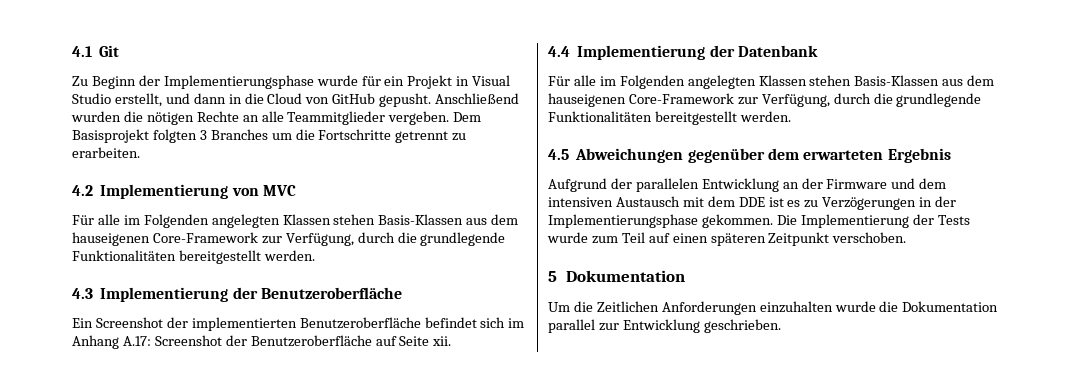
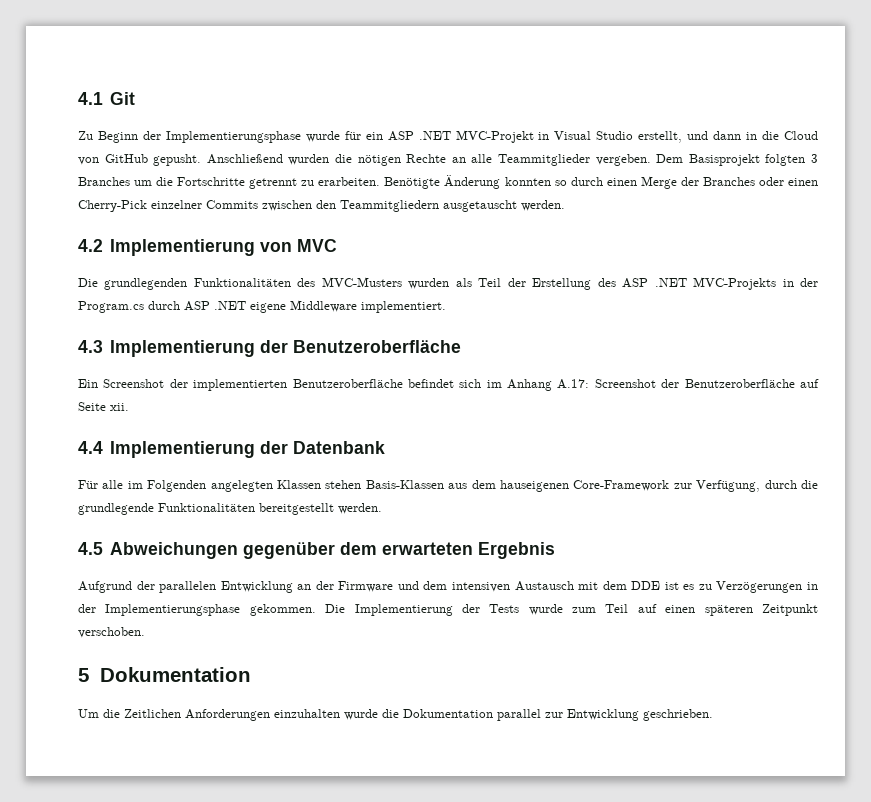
- Zu Beginn der Implementierungsphase wurde für ein Projekt in Visual Studio erstellt, und dann in die Cloud von GitHub gepusht.
+ Zu Beginn der Implementierungsphase wurde für ein ASP .NET MVC-Projekt in Visual Studio erstellt, und dann in die Cloud von GitHub gepusht.
- Dem Basisprojekt folgten 3 Branches um die Fortschritte getrennt zu erarbeiten.
+ Dem Basisprojekt folgten 3 Branches um die Fortschritte getrennt zu erarbeiten. Benötigte Änderung konnten so durch einen Merge der Branches oder einen Cherry-Pick einzelner Commits zwischen den Teammitgliedern ausgetauscht werden.
  4.2 Implementierung von MVC
- Für alle im Folgenden angelegten Klassen stehen Basis-Klassen aus dem hauseigenen Core-Framework zur Verfügung, durch die grundlegende Funktionalitäten bereitgestellt werden.
+ Die grundlegenden Funktionalitäten des MVC-Musters wurden als Teil der Erstellung des ASP .NET MVC-Projekts in der Program.cs durch ASP .NET eigene Middleware implementiert.

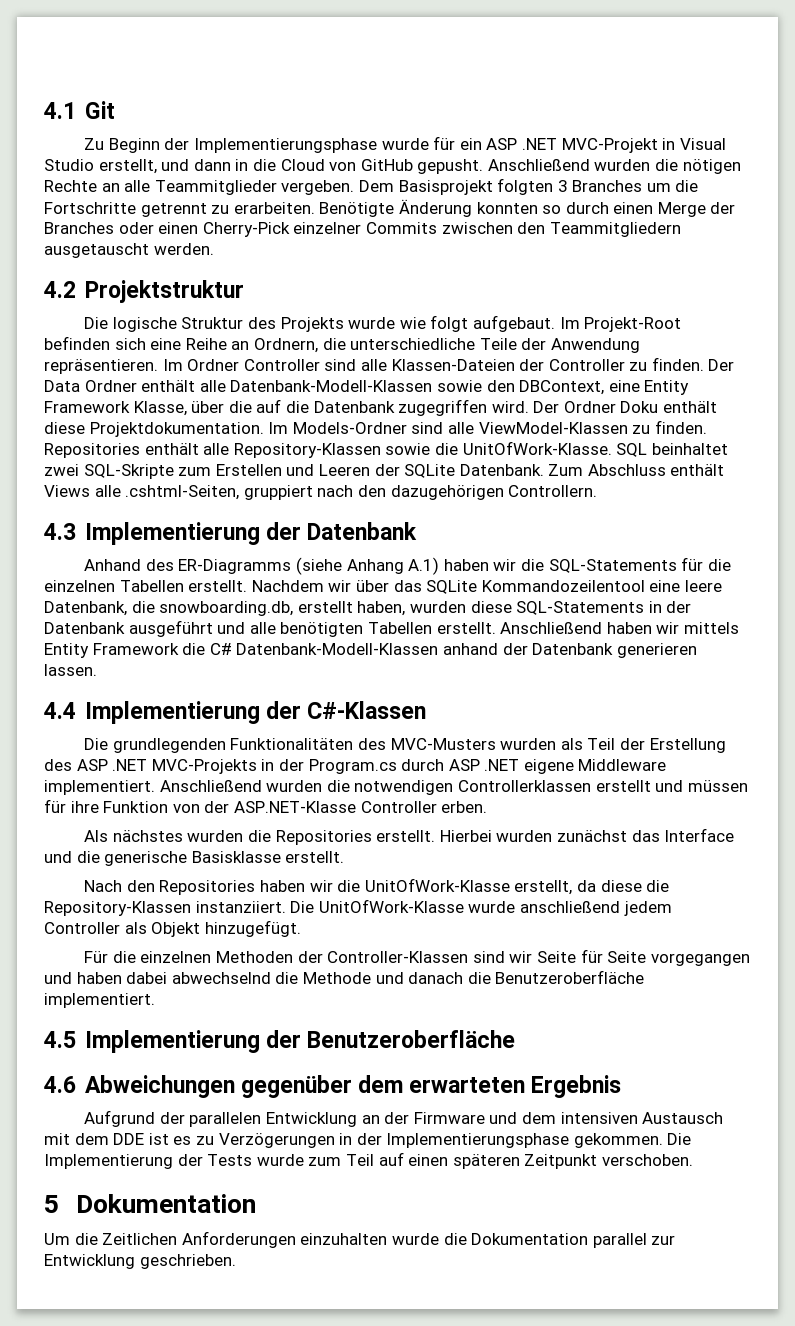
- 4.2 Implementierung von MVC
+ 4.2 Projektstruktur
+ Die logische Struktur des Projekts wurde wie folgt aufgebaut. Im Projekt-Root befinden sich eine Reihe an Ordnern, die unterschiedliche Teile der Anwendung repräsentieren. Im Ordner Controller sind alle Klassen-Dateien der Controller zu finden. Der Data Ordner enthält alle Datenbank-Modell-Klassen sowie den DBContext, eine Entity Framework Klasse, über die auf die Datenbank zugegriffen wird. Der Ordner Doku enthält diese Projektdokumentation. Im Models-Ordner sind alle ViewModel-Klassen zu finden. Repositories enthält alle Repository-Klassen sowie die UnitOfWork-Klasse. SQL beinhaltet zwei SQL-Skripte zum Erstellen und Leeren der SQLite Datenbank. Zum Abschluss enthält Views alle .cshtml-Seiten, gruppiert nach den dazugehörigen Controllern.
+ 4.3 Implementierung der Datenbank
+ Anhand des ER-Diagramms (siehe Anhang A.1) haben wir die SQL-Statements für die einzelnen Tabellen erstellt. Nachdem wir über das SQLite Kommandozeilentool eine leere Datenbank, die snowboarding.db, erstellt haben, wurden diese SQL-Statements in der Datenbank ausgeführt und alle benötigten Tabellen erstellt. Anschließend haben wir mittels Entity Framework die C# Datenbank-Modell-Klassen anhand der Datenbank generieren lassen.
+ 4.4 Implementierung der C#-Klassen
- Die grundlegenden Funktionalitäten des MVC-Musters wurden als Teil der Erstellung des ASP .NET MVC-Projekts in der Program.cs durch ASP .NET eigene Middleware implementiert.
- 4.3 Implementierung der Benutzeroberfläche
- Ein Screenshot der implementierten Benutzeroberfläche befindet sich im Anhang A.17: Screenshot der Benutzeroberfläche auf Seite xii.
- 4.4 Implementierung der Datenbank
- Für alle im Folgenden angelegten Klassen stehen Basis-Klassen aus dem hauseigenen Core-Framework zur Verfügung, durch die grundlegende Funktionalitäten bereitgestellt werden.
- 4.5 Abweichungen gegenüber dem erwarteten Ergebnis
+ Die grundlegenden Funktionalitäten des MVC-Musters wurden als Teil der Erstellung des ASP .NET MVC-Projekts in der Program.cs durch ASP .NET eigene Middleware implementiert. Anschließend wurden die notwendigen Controllerklassen erstellt und müssen für ihre Funktion von der ASP.NET-Klasse Controller erben.
+ Als nächstes wurden die Repositories erstellt. Hierbei wurden zunächst das Interface und die generische Basisklasse erstellt.
+ Nach den Repositories haben wir die UnitOfWork-Klasse erstellt, da diese die Repository-Klassen instanziiert. Die UnitOfWork-Klasse wurde anschließend jedem Controller als Objekt hinzugefügt.
+ Für die einzelnen Methoden der Controller-Klassen sind wir Seite für Seite vorgegangen und haben dabei abwechselnd die Methode und danach die Benutzeroberfläche implementiert.
+ 4.5 Implementierung der Benutzeroberfläche
+ 4.6 Abweichungen gegenüber dem erwarteten Ergebnis

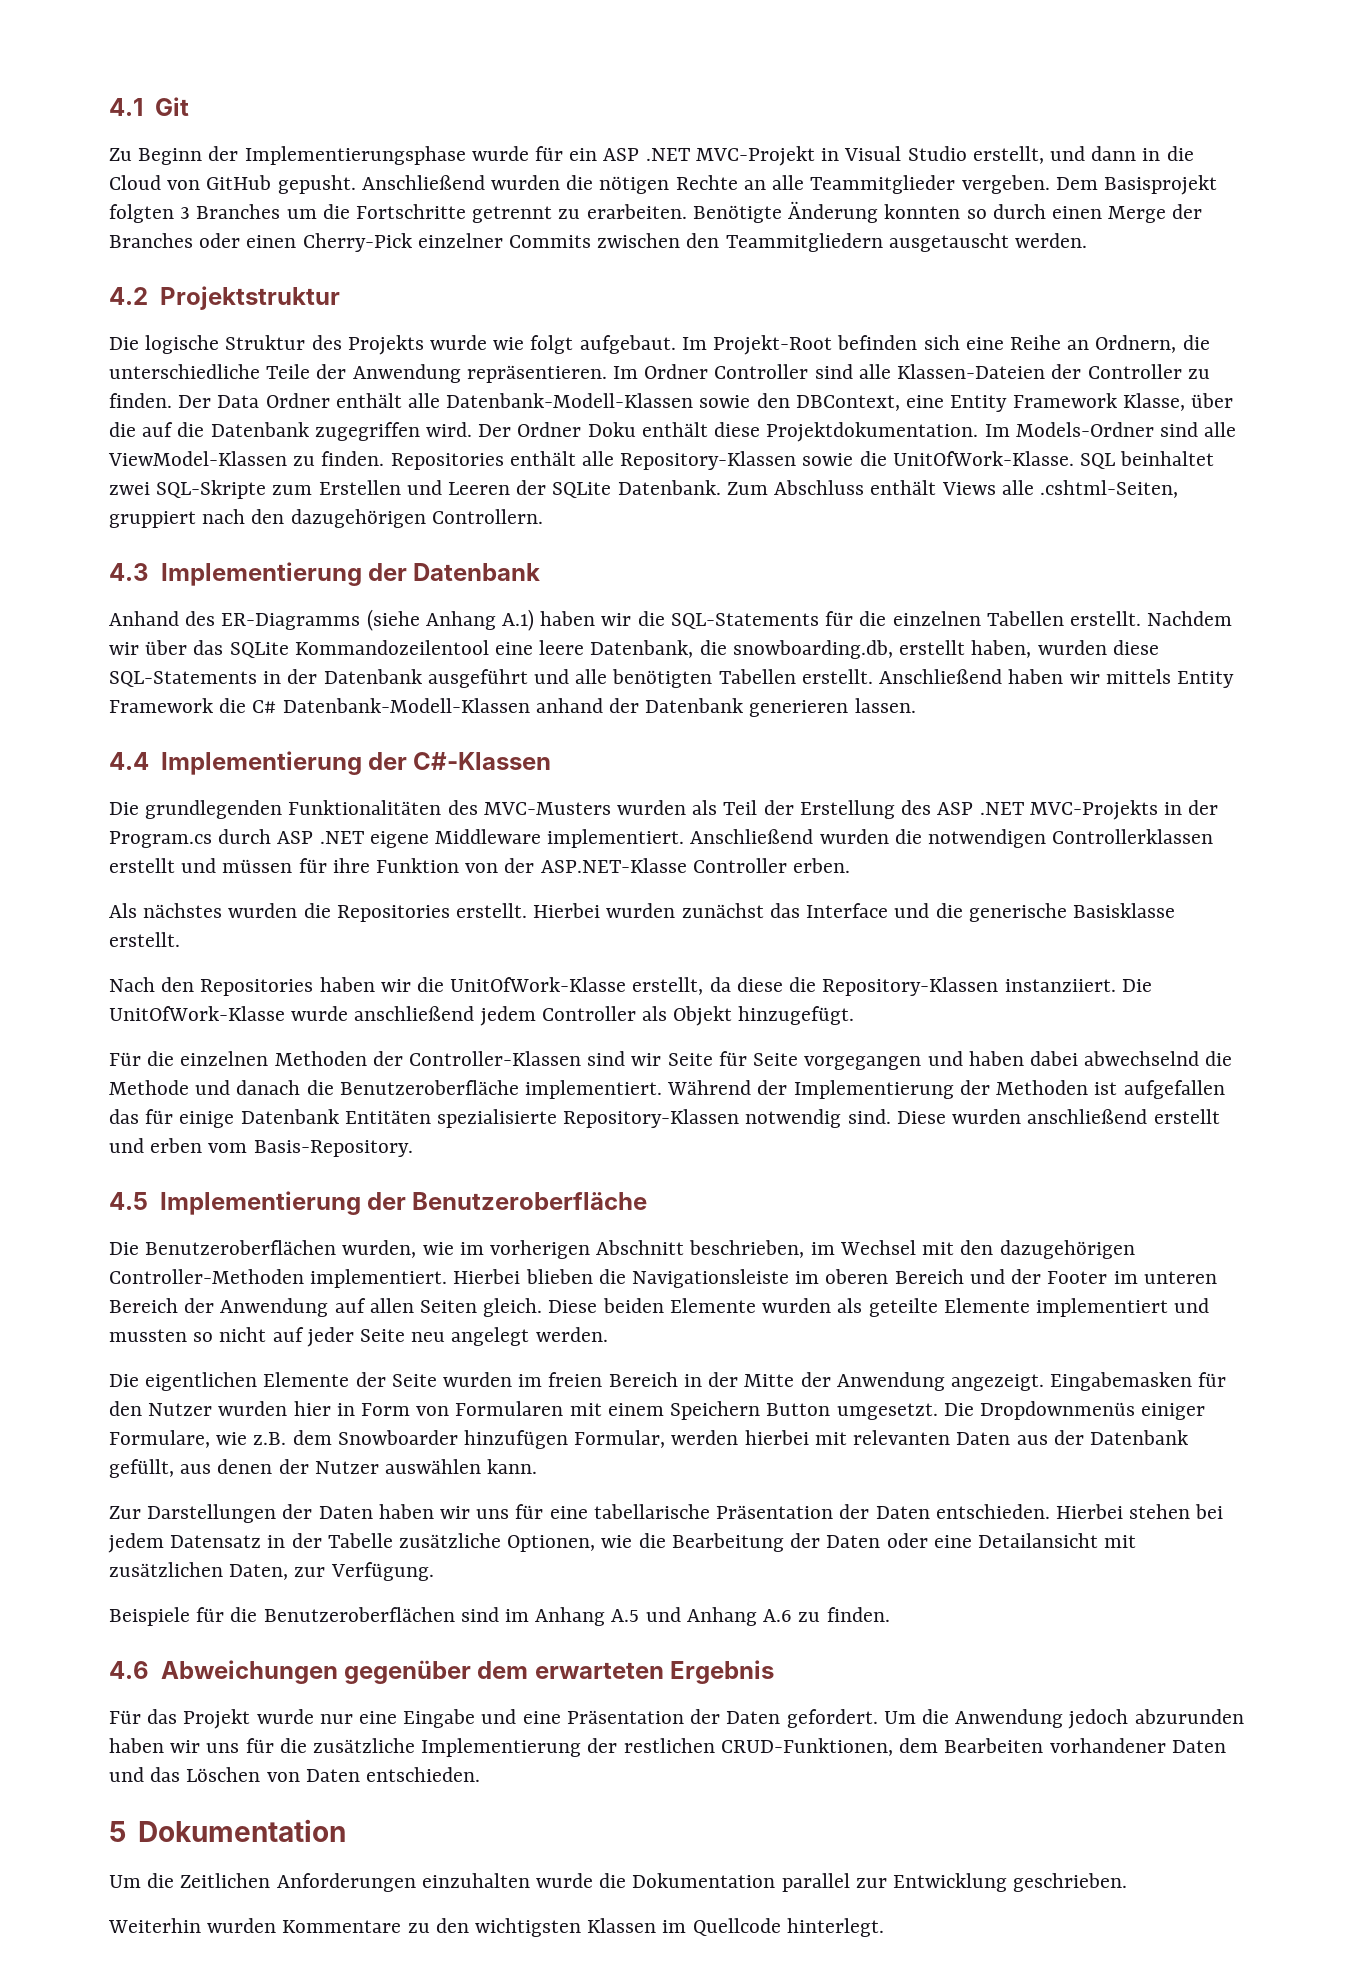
- Für die einzelnen Methoden der Controller-Klassen sind wir Seite für Seite vorgegangen und haben dabei abwechselnd die Methode und danach die Benutzeroberfläche implementiert.
+ Für die einzelnen Methoden der Controller-Klassen sind wir Seite für Seite vorgegangen und haben dabei abwechselnd die Methode und danach die Benutzeroberfläche implementiert. Während der Implementierung der Methoden ist aufgefallen das für einige Datenbank Entitäten spezialisierte Repository-Klassen notwendig sind. Diese wurden anschließend erstellt und erben vom Basis-Repository.
  4.5 Implementierung der Benutzeroberfläche
+ Die Benutzeroberflächen wurden, wie im vorherigen Abschnitt beschrieben, im Wechsel mit den dazugehörigen Controller-Methoden implementiert. Hierbei blieben die Navigationsleiste im oberen Bereich und der Footer im unteren Bereich der Anwendung auf allen Seiten gleich. Diese beiden Elemente wurden als geteilte Elemente implementiert und mussten so nicht auf jeder Seite neu angelegt werden.
+ Die eigentlichen Elemente der Seite wurden im freien Bereich in der Mitte der Anwendung angezeigt. Eingabemasken für den Nutzer wurden hier in Form von Formularen mit einem Speichern Button umgesetzt. Die Dropdownmenüs einiger Formulare, wie z.B. dem Snowboarder hinzufügen Formular, werden hierbei mit relevanten Daten aus der Datenbank gefüllt, aus denen der Nutzer auswählen kann.
+ Zur Darstellungen der Daten haben wir uns für eine tabellarische Präsentation der Daten entschieden. Hierbei stehen bei jedem Datensatz in der Tabelle zusätzliche Optionen, wie die Bearbeitung der Daten oder eine Detailansicht mit zusätzlichen Daten, zur Verfügung.
+ Beispiele für die Benutzeroberflächen sind im Anhang A.5 und Anhang A.6 zu finden.
- Aufgrund der parallelen Entwicklung an der Firmware und dem intensiven Austausch mit dem DDE ist es zu Verzögerungen in der Implementierungsphase gekommen. Die Implementierung der Tests wurde zum Teil auf einen späteren Zeitpunkt verschoben.
+ Für das Projekt wurde nur eine Eingabe und eine Präsentation der Daten gefordert. Um die Anwendung jedoch abzurunden haben wir uns für die zusätzliche Implementierung der restlichen CRUD-Funktionen, dem Bearbeiten vorhandener Daten und das Löschen von Daten entschieden.
+ Weiterhin wurden Kommentare zu den wichtigsten Klassen im Quellcode hinterlegt.

